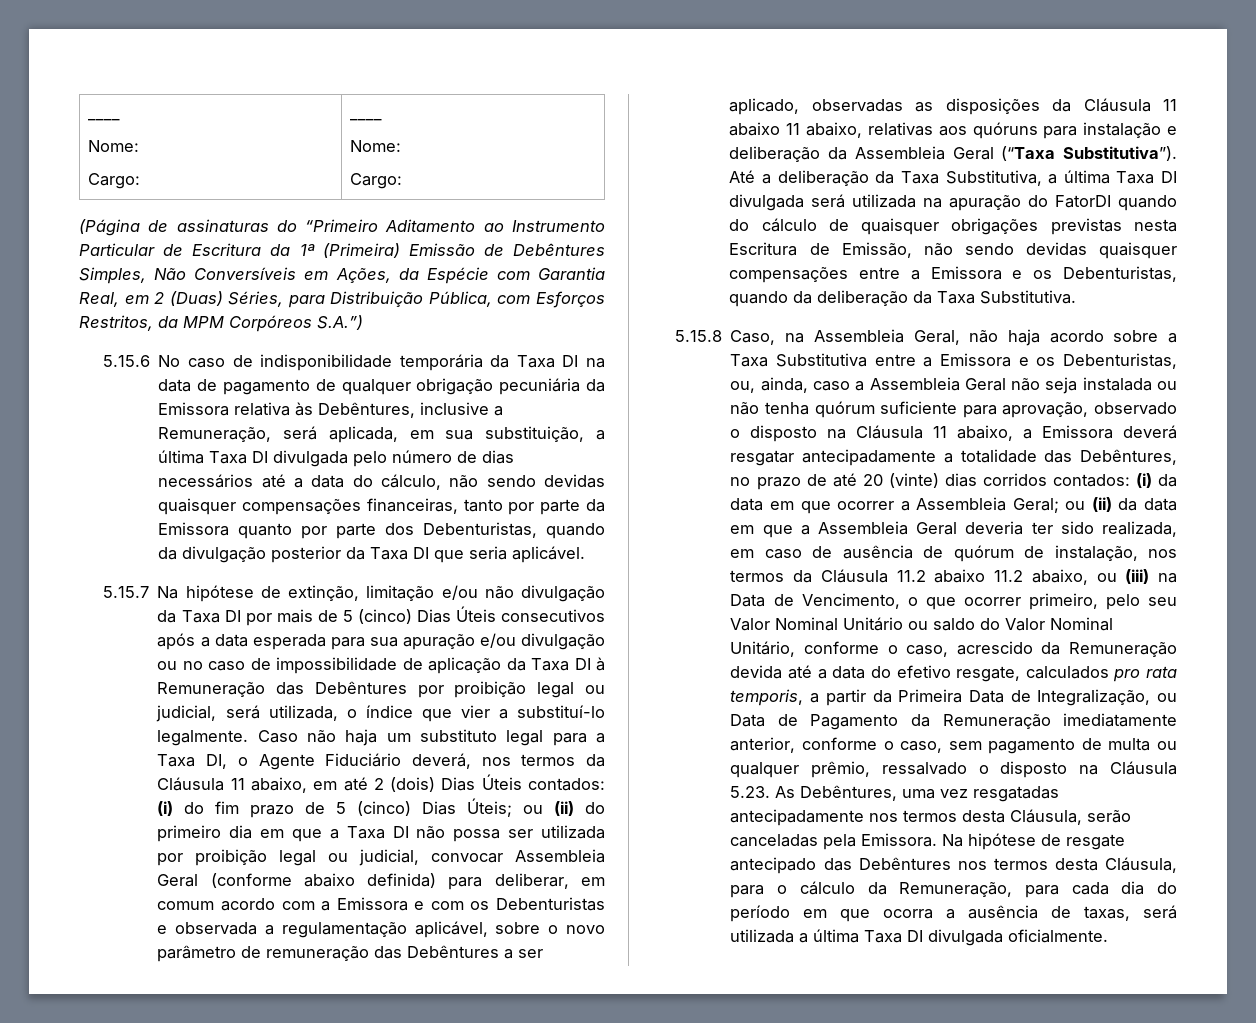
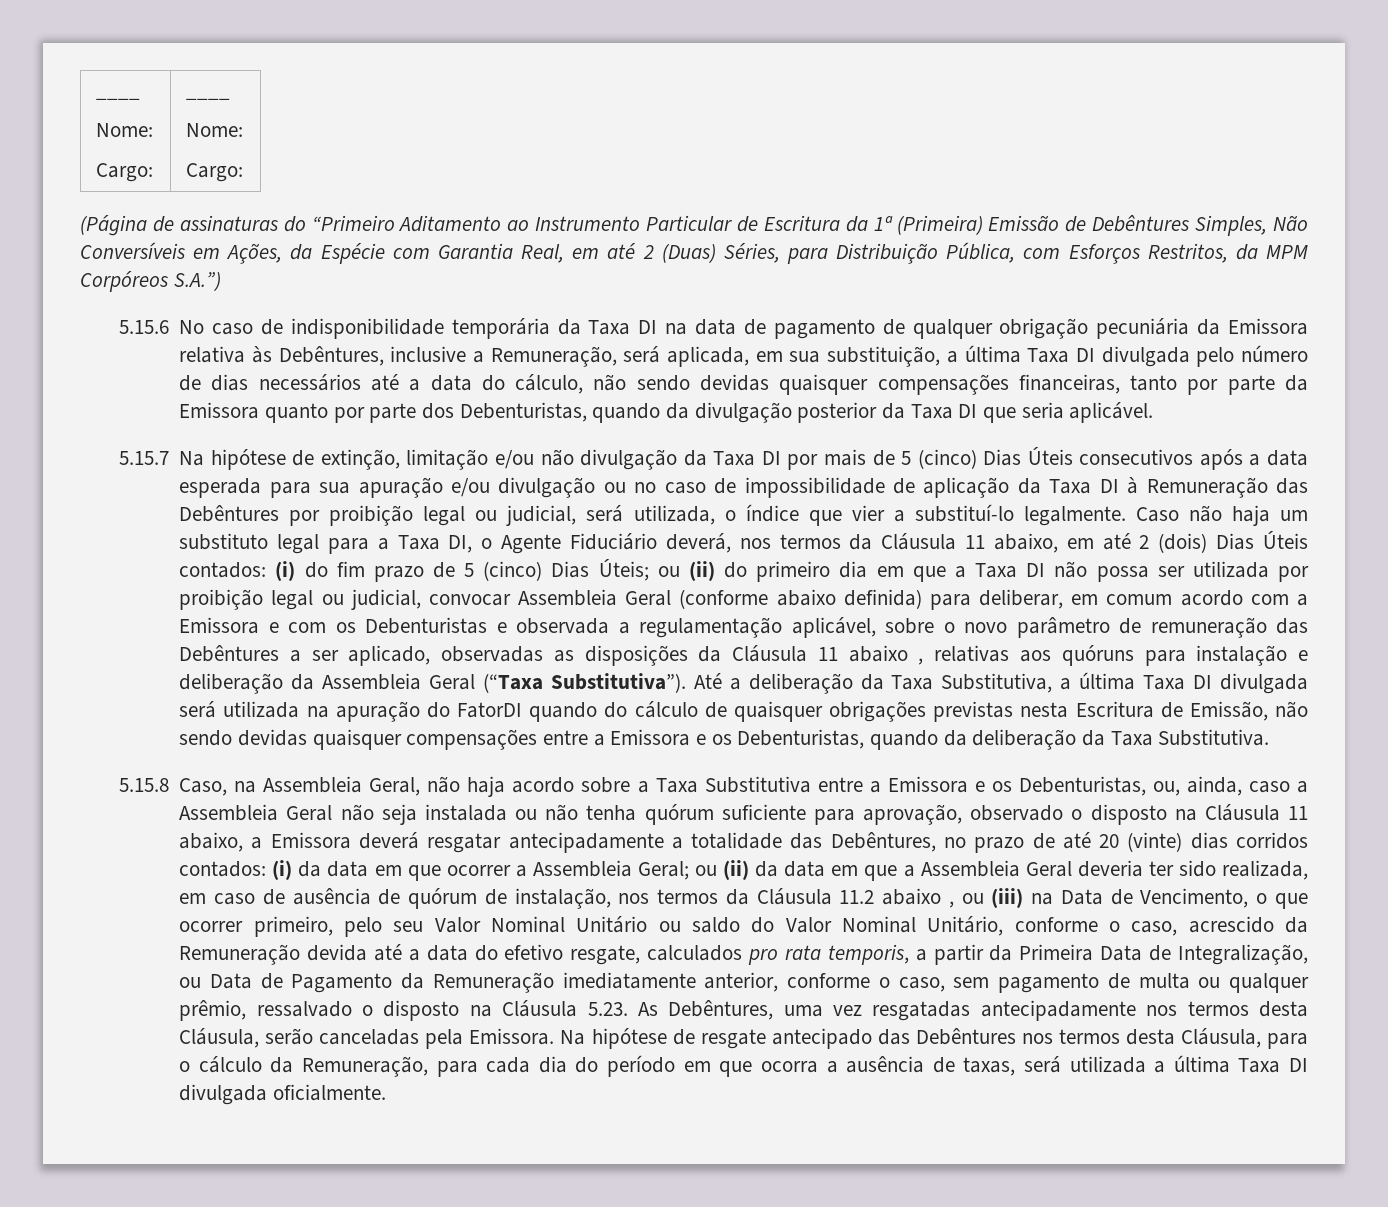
- (Página de assinaturas do “Primeiro Aditamento ao Instrumento Particular de Escritura da 1ª (Primeira) Emissão de Debêntures Simples, Não Conversíveis em Ações, da Espécie com Garantia Real, em 2 (Duas) Séries, para Distribuição Pública, com Esforços Restritos, da MPM Corpóreos S.A.”)
+ (Página de assinaturas do “Primeiro Aditamento ao Instrumento Particular de Escritura da 1ª (Primeira) Emissão de Debêntures Simples, Não Conversíveis em Ações, da Espécie com Garantia Real, em até 2 (Duas) Séries, para Distribuição Pública, com Esforços Restritos, da MPM Corpóreos S.A.”)
- ou (ii) do primeiro dia em que a Taxa DI não possa ser utilizada por proibição legal ou judicial, convocar Assembleia Geral (conforme abaixo definida) para deliberar, em comum acordo com a Emissora e com os Debenturistas e observada a regulamentação aplicável, sobre o novo parâmetro de remuneração das Debêntures a ser aplicado, observadas as disposições da Cláusula 11 abaixo 11 abaixo, relativas aos quóruns para instalação e deliberação da Assembleia Geral (“Taxa Substitutiva”).
+ ou (ii) do primeiro dia em que a Taxa DI não possa ser utilizada por proibição legal ou judicial, convocar Assembleia Geral (conforme abaixo definida) para deliberar, em comum acordo com a Emissora e com os Debenturistas e observada a regulamentação aplicável, sobre o novo parâmetro de remuneração das Debêntures a ser aplicado, observadas as disposições da Cláusula 11 abaixo , relativas aos quóruns para instalação e deliberação da Assembleia Geral (“Taxa Substitutiva”).
- ou (ii) da data em que a Assembleia Geral deveria ter sido realizada, em caso de ausência de quórum de instalação, nos termos da Cláusula 11.2 abaixo 11.2 abaixo, ou (iii) na Data de Vencimento, o que ocorrer primeiro, pelo seu Valor Nominal Unitário ou saldo do Valor Nominal Unitário, conforme o caso, acrescido da Remuneração devida até a data do efetivo resgate, calculados pro rata temporis, a partir da Primeira Data de Integralização, ou Data de Pagamento da Remuneração imediatamente anterior, conforme o caso, sem pagamento de multa ou qualquer prêmio, ressalvado o disposto na Cláusula 5.23. As Debêntures, uma vez resgatadas antecipadamente nos termos desta Cláusula, serão canceladas pela Emissora.
+ ou (ii) da data em que a Assembleia Geral deveria ter sido realizada, em caso de ausência de quórum de instalação, nos termos da Cláusula 11.2 abaixo , ou (iii) na Data de Vencimento, o que ocorrer primeiro, pelo seu Valor Nominal Unitário ou saldo do Valor Nominal Unitário, conforme o caso, acrescido da Remuneração devida até a data do efetivo resgate, calculados pro rata temporis, a partir da Primeira Data de Integralização, ou Data de Pagamento da Remuneração imediatamente anterior, conforme o caso, sem pagamento de multa ou qualquer prêmio, ressalvado o disposto na Cláusula 5.23. As Debêntures, uma vez resgatadas antecipadamente nos termos desta Cláusula, serão canceladas pela Emissora.

